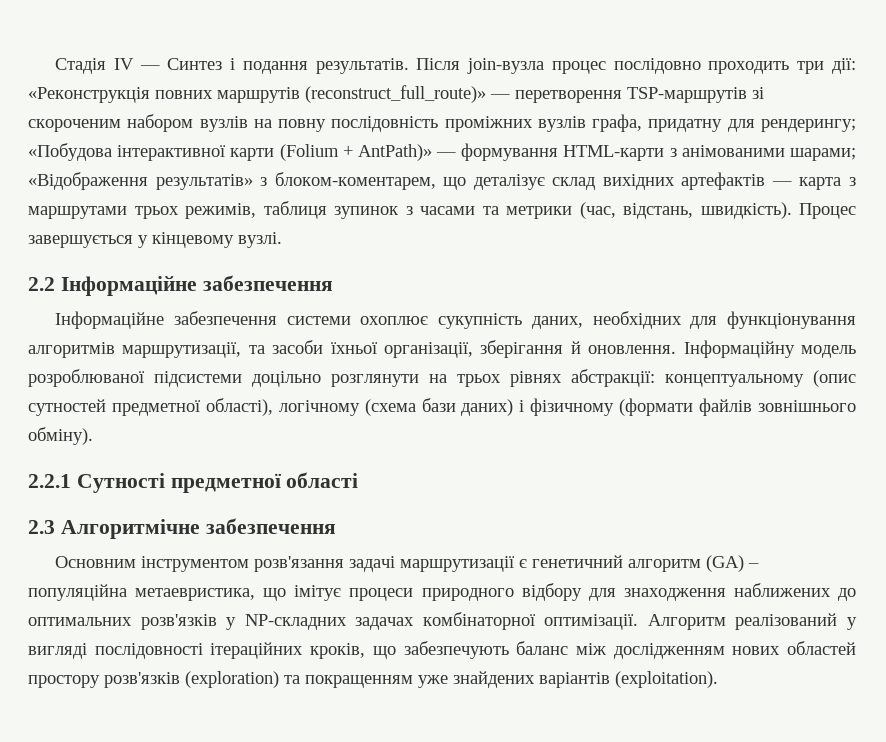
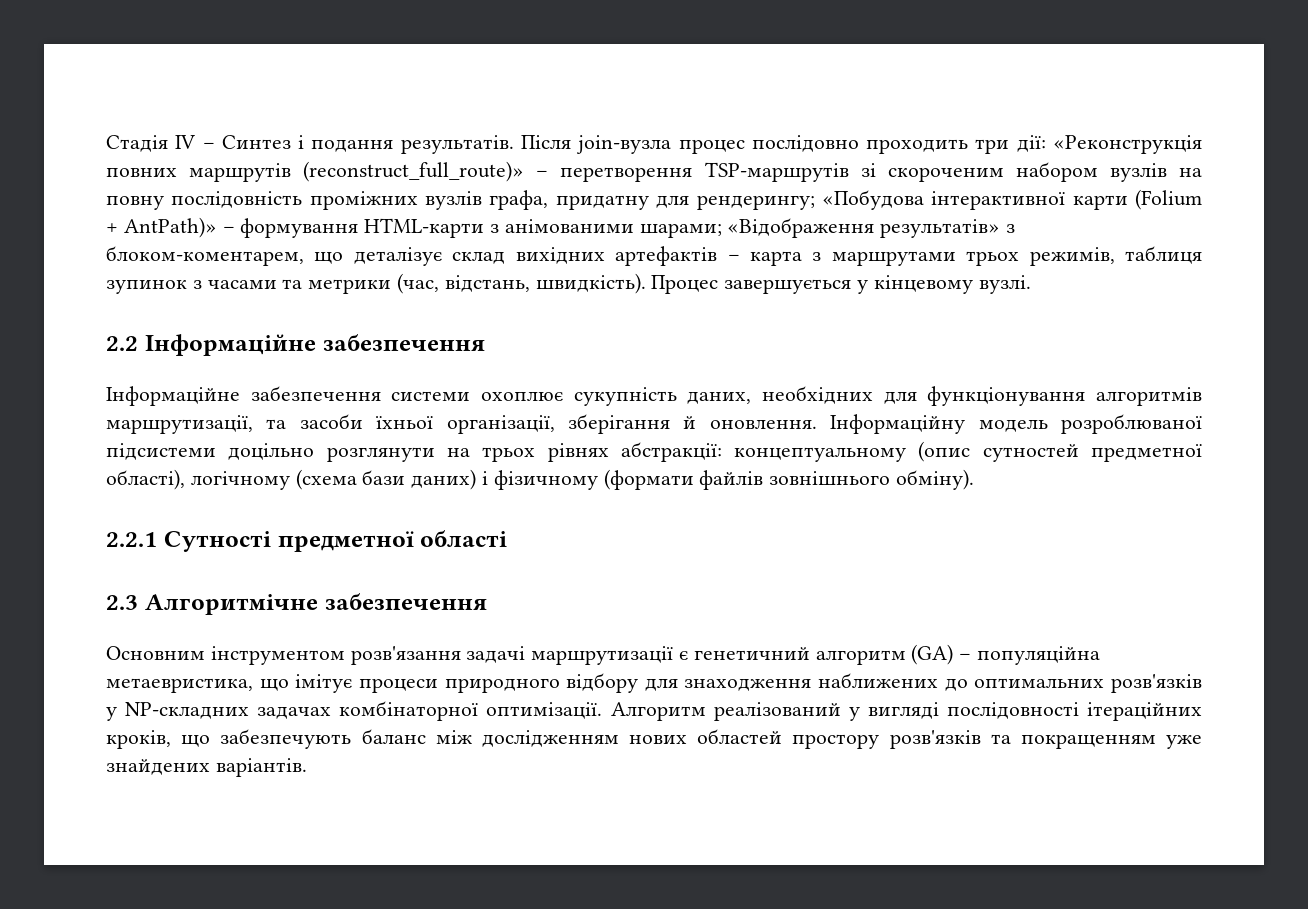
- Стадія IV — Синтез і подання результатів.
+ Стадія IV – Синтез і подання результатів.
- Після join-вузла процес послідовно проходить три дії: «Реконструкція повних маршрутів (reconstruct_full_route)» — перетворення TSP-маршрутів зі скороченим набором вузлів на повну послідовність проміжних вузлів графа, придатну для рендерингу; «Побудова інтерактивної карти (Folium + AntPath)» — формування HTML-карти з анімованими шарами; «Відображення результатів» з блоком-коментарем, що деталізує склад вихідних артефактів — карта з маршрутами трьох режимів, таблиця зупинок з часами та метрики (час, відстань, швидкість).
+ Після join-вузла процес послідовно проходить три дії: «Реконструкція повних маршрутів (reconstruct_full_route)» – перетворення TSP-маршрутів зі скороченим набором вузлів на повну послідовність проміжних вузлів графа, придатну для рендерингу; «Побудова інтерактивної карти (Folium + AntPath)» – формування HTML-карти з анімованими шарами; «Відображення результатів» з блоком-коментарем, що деталізує склад вихідних артефактів – карта з маршрутами трьох режимів, таблиця зупинок з часами та метрики (час, відстань, швидкість).
- Алгоритм реалізований у вигляді послідовності ітераційних кроків, що забезпечують баланс між дослідженням нових областей простору розв'язків (exploration) та покращенням уже знайдених варіантів (exploitation).
+ Алгоритм реалізований у вигляді послідовності ітераційних кроків, що забезпечують баланс між дослідженням нових областей простору розв'язків та покращенням уже знайдених варіантів.

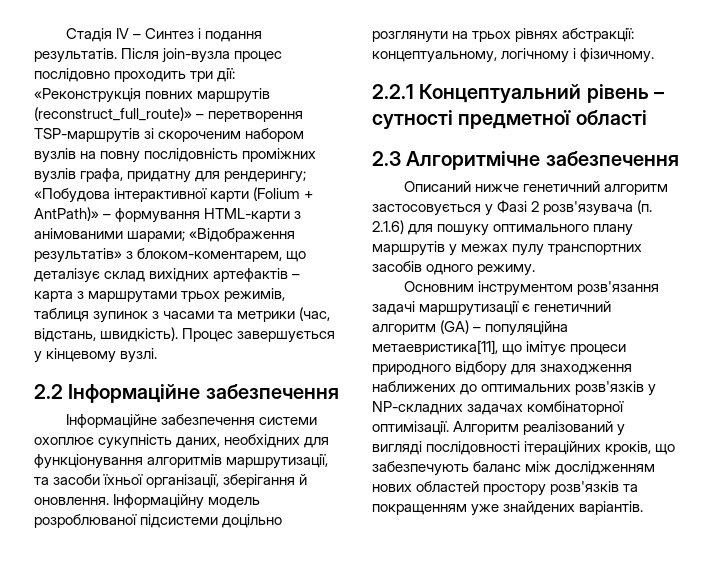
- Інформаційну модель розроблюваної підсистеми доцільно розглянути на трьох рівнях абстракції: концептуальному (опис сутностей предметної області), логічному (схема бази даних) і фізичному (формати файлів зовнішнього обміну).
- 2.2.1 Сутності предметної області
+ Інформаційну модель розроблюваної підсистеми доцільно розглянути на трьох рівнях абстракції: концептуальному, логічному і фізичному.
+ 2.2.1 Концептуальний рівень – сутності предметної області
+ Описаний нижче генетичний алгоритм застосовується у Фазі 2 розв'язувача (п. 2.1.6) для пошуку оптимального плану маршрутів у межах пулу транспортних засобів одного режиму.
- Основним інструментом розв'язання задачі маршрутизації є генетичний алгоритм (GA) – популяційна метаевристика, що імітує процеси природного відбору для знаходження наближених до оптимальних розв'язків у NP-складних задачах комбінаторної оптимізації.
+ Основним інструментом розв'язання задачі маршрутизації є генетичний алгоритм (GA) – популяційна метаевристика[11], що імітує процеси природного відбору для знаходження наближених до оптимальних розв'язків у NP-складних задачах комбінаторної оптимізації.

